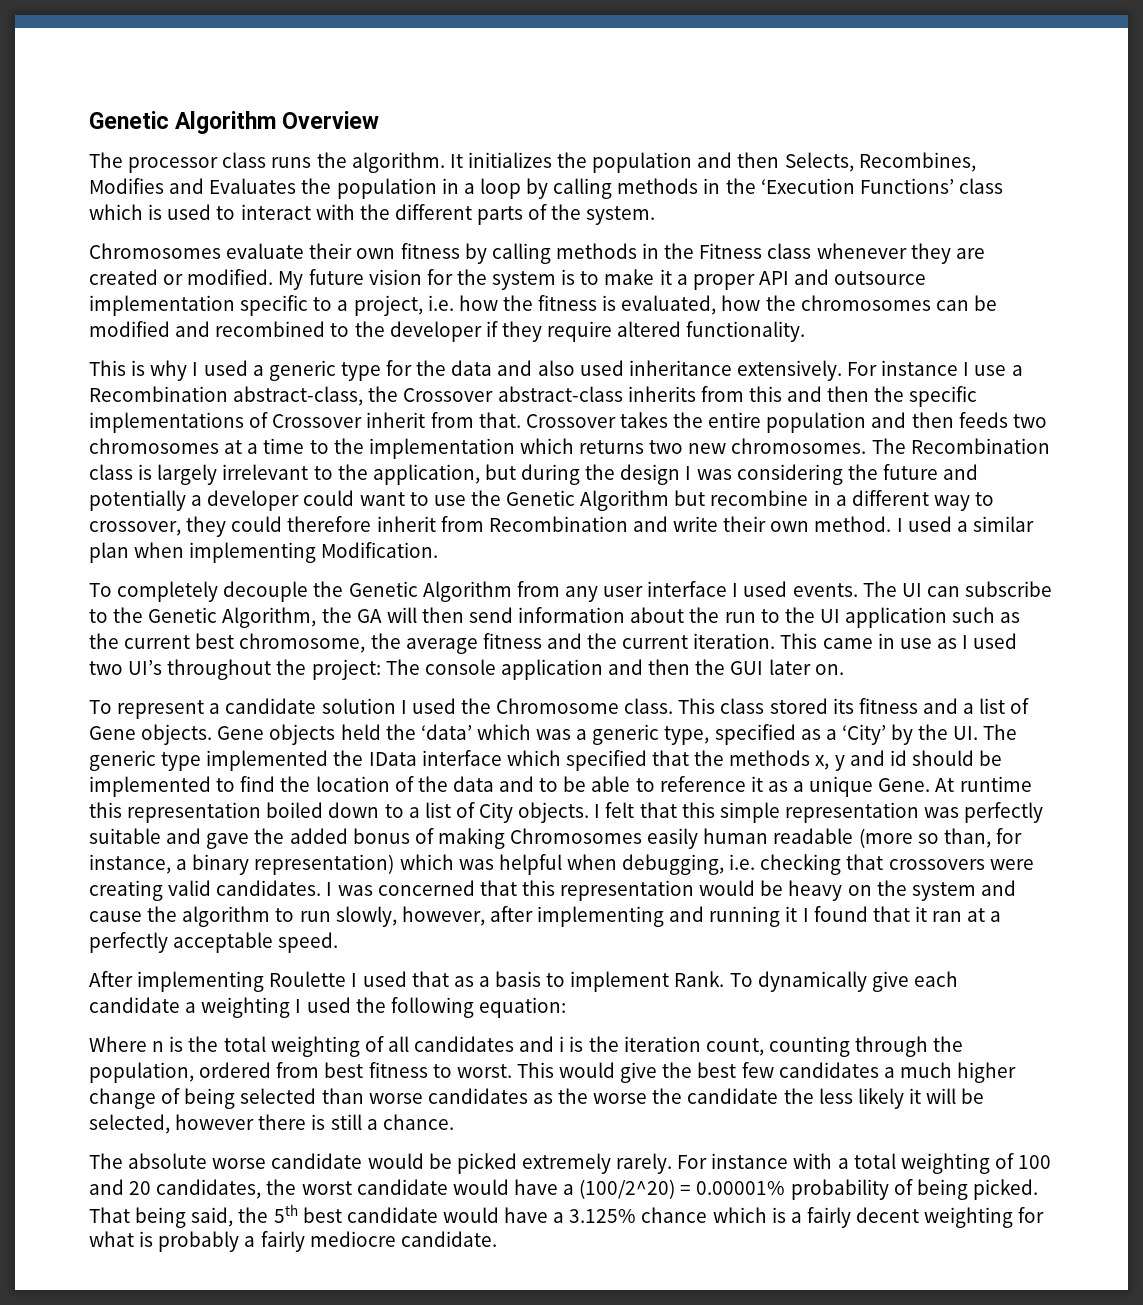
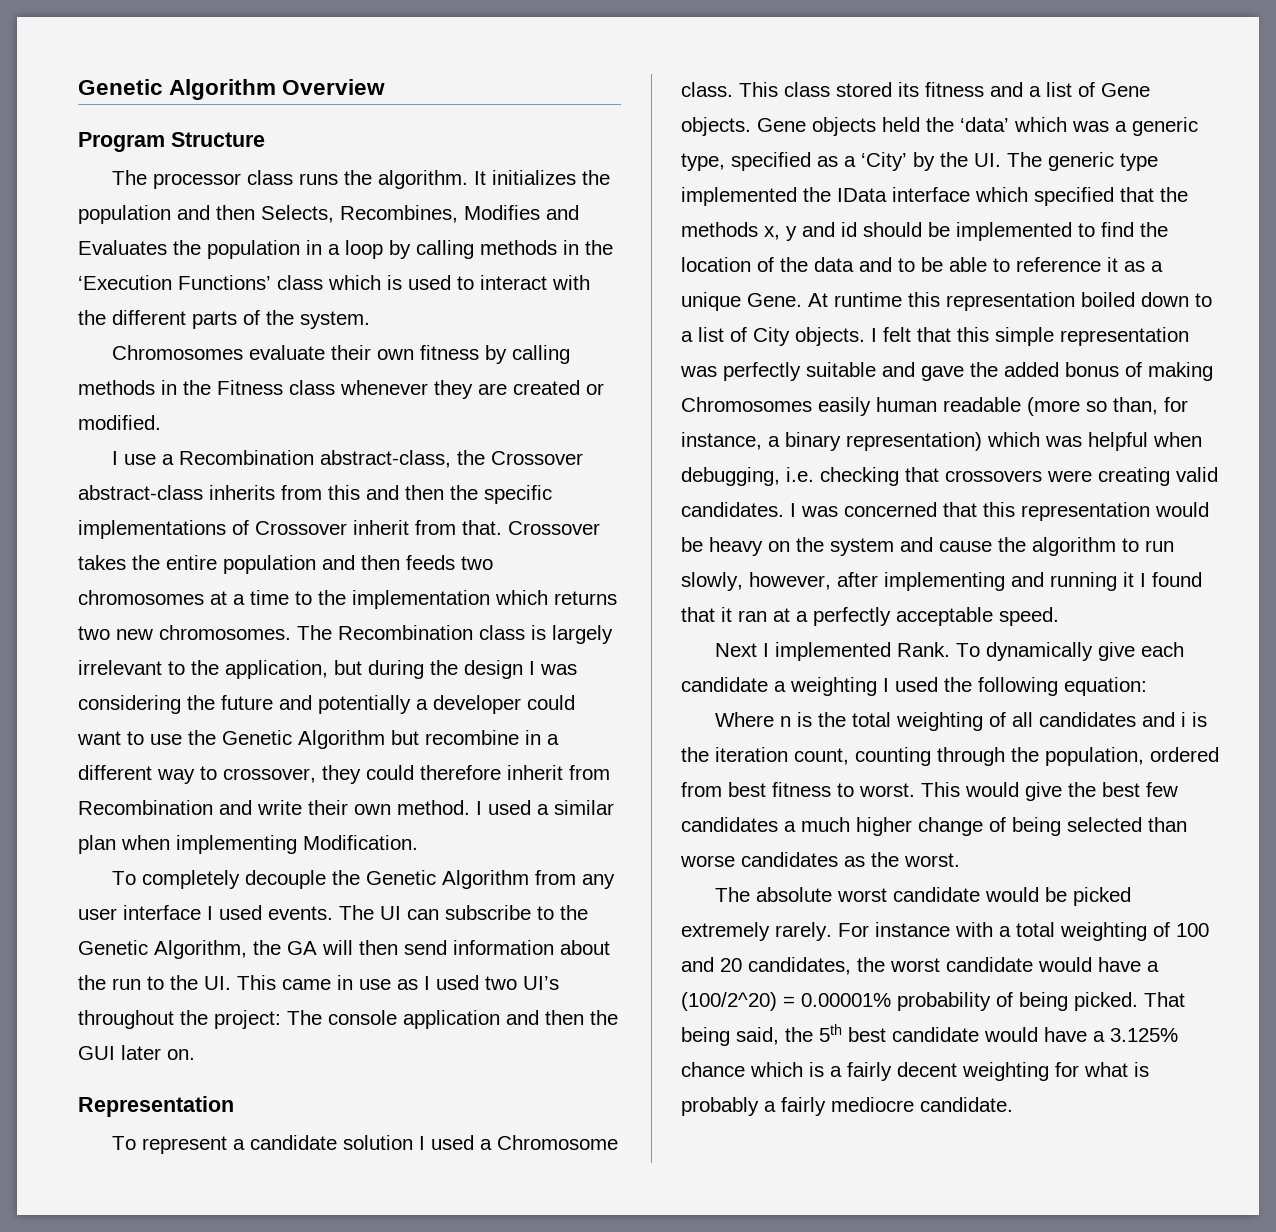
+ Program Structure
- Chromosomes evaluate their own fitness by calling methods in the Fitness class whenever they are created or modified. My future vision for the system is to make it a proper API and outsource implementation specific to a project, i.e. how the fitness is evaluated, how the chromosomes can be modified and recombined to the developer if they require altered functionality.
- This is why I used a generic type for the data and also used inheritance extensively. For instance I use a Recombination abstract-class, the Crossover abstract-class inherits from this and then the specific implementations of Crossover inherit from that.
+ Chromosomes evaluate their own fitness by calling methods in the Fitness class whenever they are created or modified.
+ I use a Recombination abstract-class, the Crossover abstract-class inherits from this and then the specific implementations of Crossover inherit from that.
- The UI can subscribe to the Genetic Algorithm, the GA will then send information about the run to the UI application such as the current best chromosome, the average fitness and the current iteration. This came in use as I used two UI’s throughout the project: The console application and then the GUI later on.
+ The UI can subscribe to the Genetic Algorithm, the GA will then send information about the run to the UI. This came in use as I used two UI’s throughout the project: The console application and then the GUI later on.
+ Representation
- To represent a candidate solution I used the Chromosome class.
+ To represent a candidate solution I used a Chromosome class.
- After implementing Roulette I used that as a basis to implement Rank.
+ Next I implemented Rank.
- This would give the best few candidates a much higher change of being selected than worse candidates as the worse the candidate the less likely it will be selected, however there is still a chance.
+ This would give the best few candidates a much higher change of being selected than worse candidates as the worst.
- The absolute worse candidate would be picked extremely rarely.
+ The absolute worst candidate would be picked extremely rarely.

